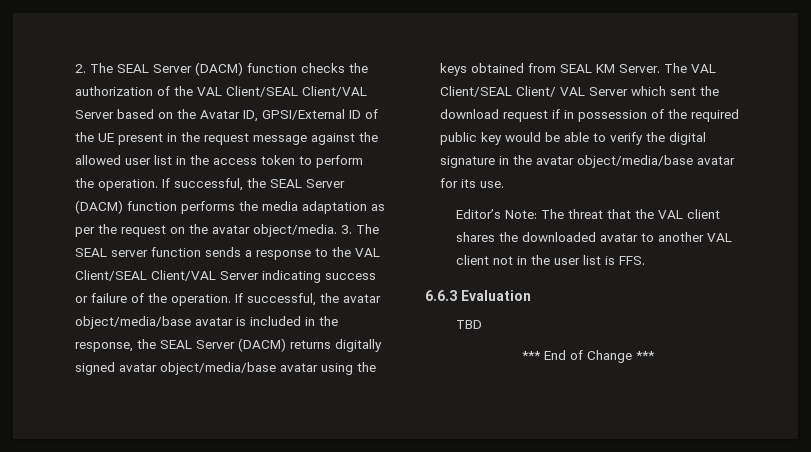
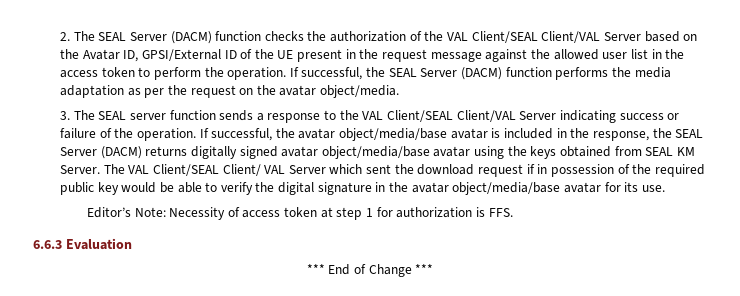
- If successful, the SEAL Server (DACM) function performs the media adaptation as per the request on the avatar object/media. 3. The SEAL server function sends a response to the VAL Client/SEAL Client/VAL Server indicating success or failure of the operation.
+ If successful, the SEAL Server (DACM) function performs the media adaptation as per the request on the avatar object/media.
+ 3. The SEAL server function sends a response to the VAL Client/SEAL Client/VAL Server indicating success or failure of the operation.
- Editor’s Note: The threat that the VAL client shares the downloaded avatar to another VAL client not in the user list is FFS.
+ Editor’s Note: Necessity of access token at step 1 for authorization is FFS.
- TBD

